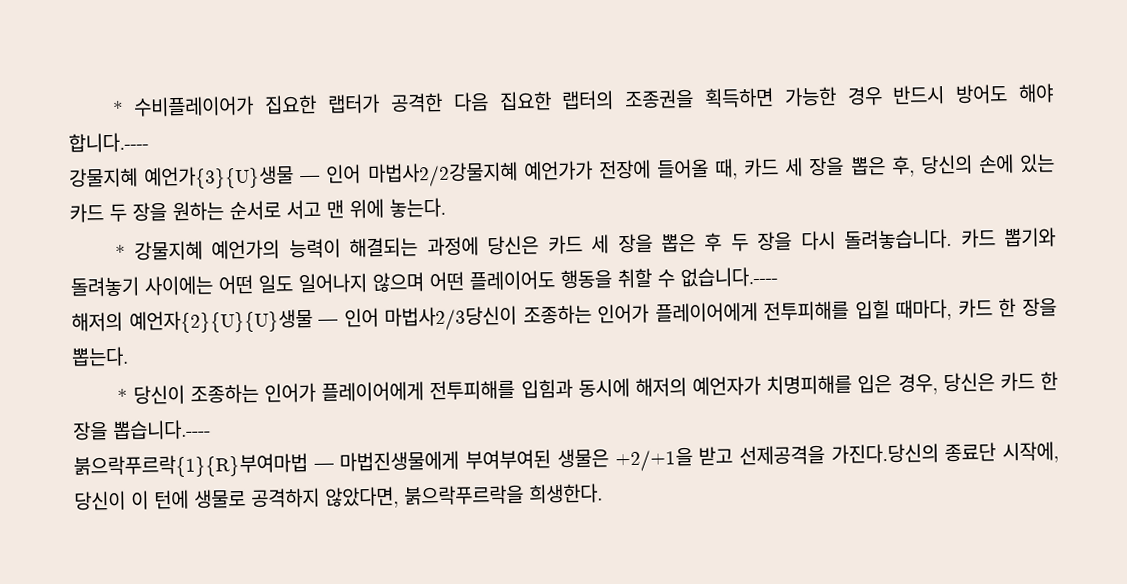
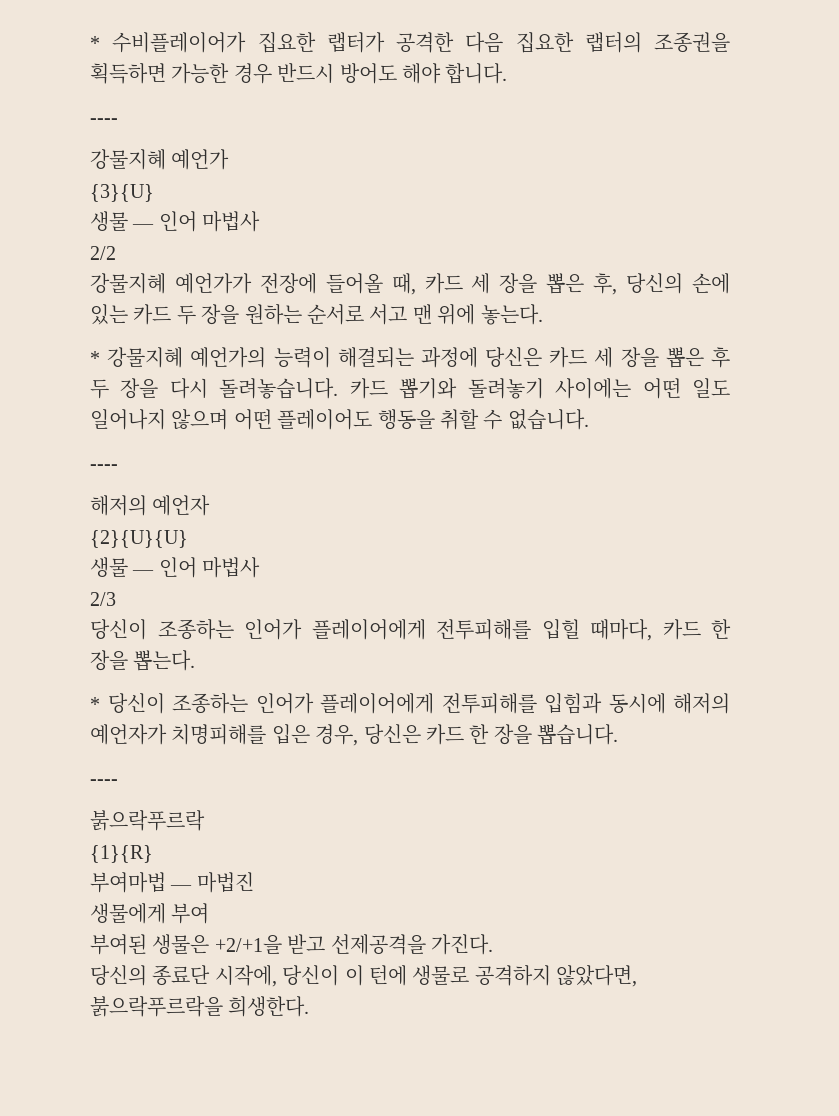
- * 수비플레이어가 집요한 랩터가 공격한 다음 집요한 랩터의 조종권을 획득하면 가능한 경우 반드시 방어도 해야 합니다.----
- 강물지혜 예언가{3}{U}생물 — 인어 마법사2/2강물지혜 예언가가 전장에 들어올 때, 카드 세 장을 뽑은 후, 당신의 손에 있는 카드 두 장을 원하는 순서로 서고 맨 위에 놓는다.
+ * 수비플레이어가 집요한 랩터가 공격한 다음 집요한 랩터의 조종권을 획득하면 가능한 경우 반드시 방어도 해야 합니다.
+ ----
+ 강물지혜 예언가
+ {3}{U}
+ 생물 — 인어 마법사
+ 2/2
+ 강물지혜 예언가가 전장에 들어올 때, 카드 세 장을 뽑은 후, 당신의 손에 있는 카드 두 장을 원하는 순서로 서고 맨 위에 놓는다.
- 카드 뽑기와 돌려놓기 사이에는 어떤 일도 일어나지 않으며 어떤 플레이어도 행동을 취할 수 없습니다.----
- 해저의 예언자{2}{U}{U}생물 — 인어 마법사2/3당신이 조종하는 인어가 플레이어에게 전투피해를 입힐 때마다, 카드 한 장을 뽑는다.
+ 카드 뽑기와 돌려놓기 사이에는 어떤 일도 일어나지 않으며 어떤 플레이어도 행동을 취할 수 없습니다.
+ ----
+ 해저의 예언자
+ {2}{U}{U}
+ 생물 — 인어 마법사
+ 2/3
+ 당신이 조종하는 인어가 플레이어에게 전투피해를 입힐 때마다, 카드 한 장을 뽑는다.
- * 당신이 조종하는 인어가 플레이어에게 전투피해를 입힘과 동시에 해저의 예언자가 치명피해를 입은 경우, 당신은 카드 한 장을 뽑습니다.----
- 붉으락푸르락{1}{R}부여마법 — 마법진생물에게 부여부여된 생물은 +2/+1을 받고 선제공격을 가진다.당신의 종료단 시작에, 당신이 이 턴에 생물로 공격하지 않았다면, 붉으락푸르락을 희생한다.
+ * 당신이 조종하는 인어가 플레이어에게 전투피해를 입힘과 동시에 해저의 예언자가 치명피해를 입은 경우, 당신은 카드 한 장을 뽑습니다.
+ ----
+ 붉으락푸르락
+ {1}{R}
+ 부여마법 — 마법진
+ 생물에게 부여
+ 부여된 생물은 +2/+1을 받고 선제공격을 가진다.
+ 당신의 종료단 시작에, 당신이 이 턴에 생물로 공격하지 않았다면, 붉으락푸르락을 희생한다.

